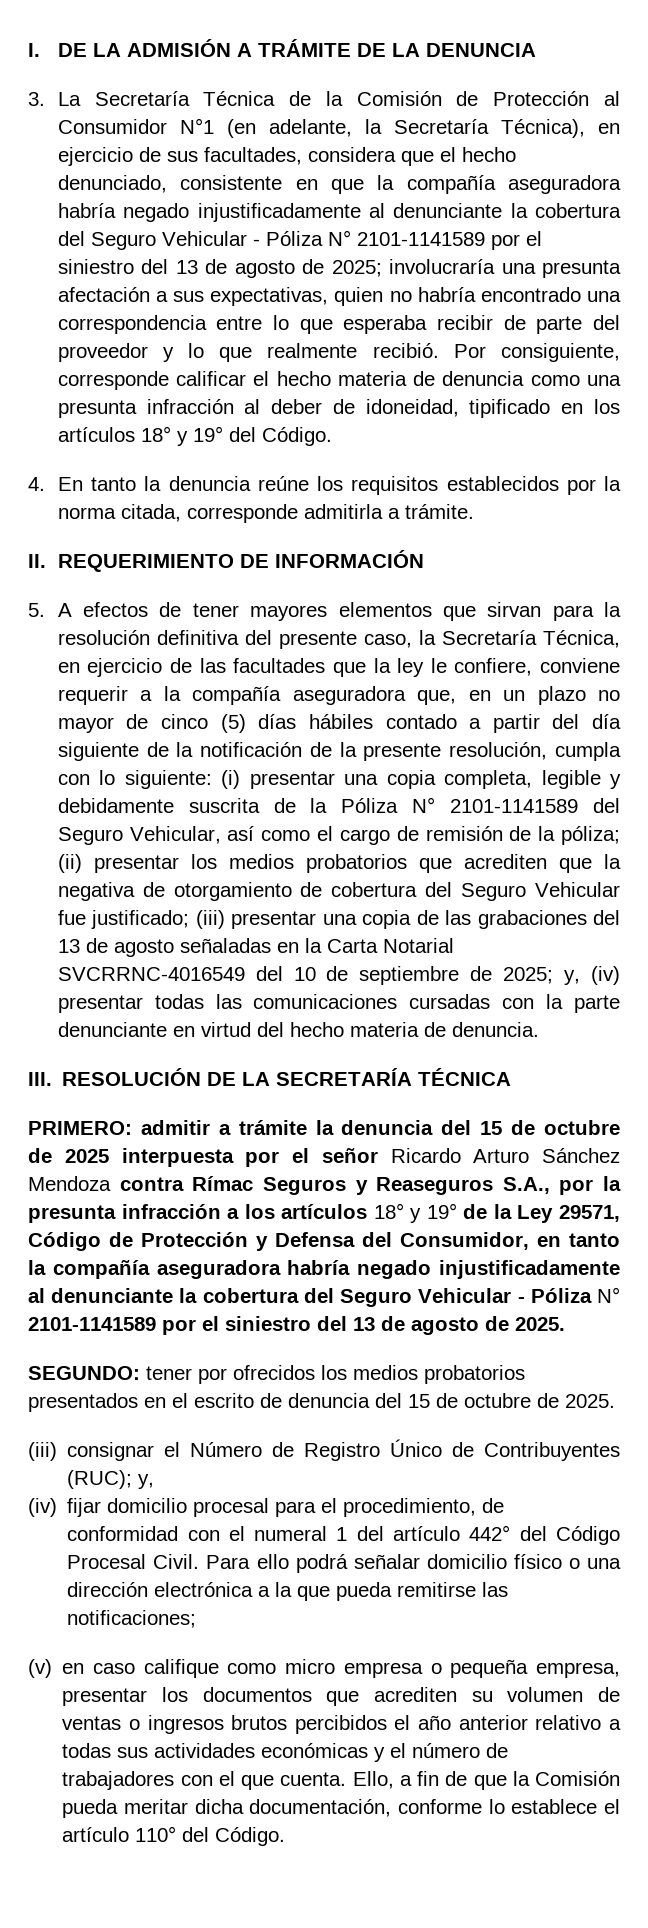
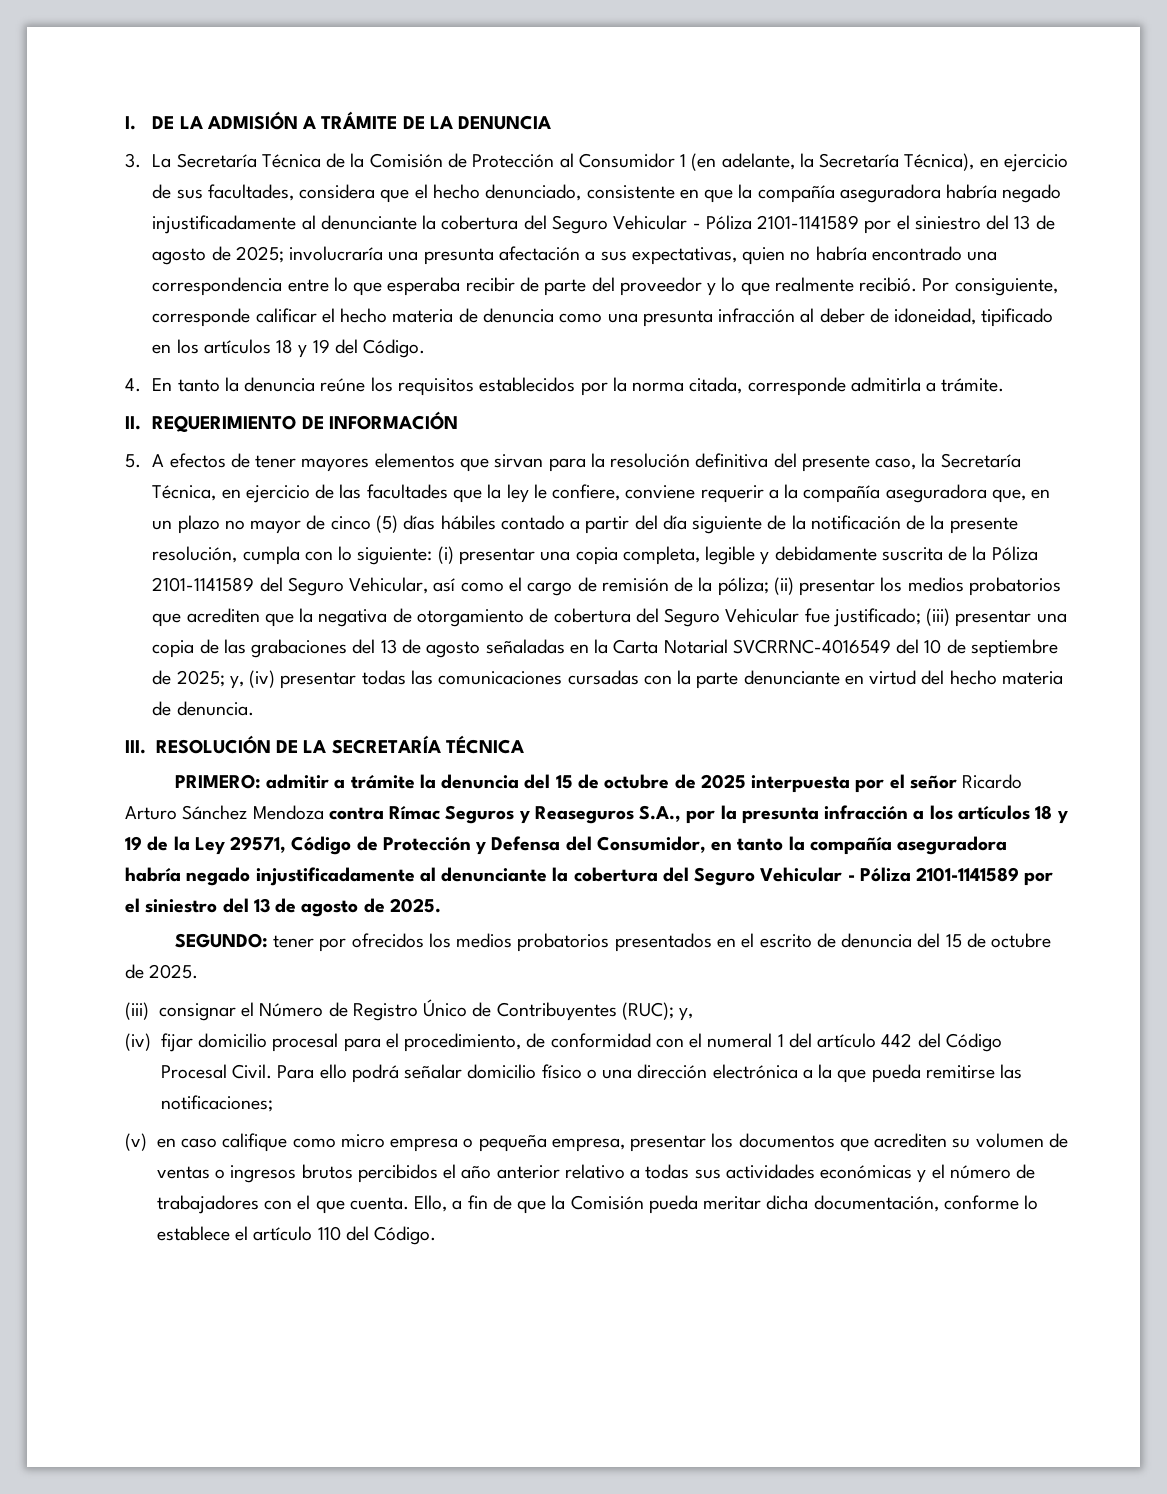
- 3. La Secretaría Técnica de la Comisión de Protección al Consumidor N°1 (en adelante, la Secretaría Técnica), en ejercicio de sus facultades, considera que el hecho denunciado, consistente en que la compañía aseguradora habría negado injustificadamente al denunciante la cobertura del Seguro Vehicular - Póliza N° 2101-1141589 por el siniestro del 13 de agosto de 2025;
+ 3. La Secretaría Técnica de la Comisión de Protección al Consumidor 1 (en adelante, la Secretaría Técnica), en ejercicio de sus facultades, considera que el hecho denunciado, consistente en que la compañía aseguradora habría negado injustificadamente al denunciante la cobertura del Seguro Vehicular - Póliza 2101-1141589 por el siniestro del 13 de agosto de 2025;
- Por consiguiente, corresponde calificar el hecho materia de denuncia como una presunta infracción al deber de idoneidad, tipificado en los artículos 18° y 19° del Código.
+ Por consiguiente, corresponde calificar el hecho materia de denuncia como una presunta infracción al deber de idoneidad, tipificado en los artículos 18 y 19 del Código.
- (i) presentar una copia completa, legible y debidamente suscrita de la Póliza N° 2101-1141589 del Seguro Vehicular, así como el cargo de remisión de la póliza;
+ (i) presentar una copia completa, legible y debidamente suscrita de la Póliza 2101-1141589 del Seguro Vehicular, así como el cargo de remisión de la póliza;
- admitir a trámite la denuncia del 15 de octubre de 2025 interpuesta por el señor Ricardo Arturo Sánchez Mendoza contra Rímac Seguros y Reaseguros S.A., por la presunta infracción a los artículos 18° y 19° de la Ley 29571, Código de Protección y Defensa del Consumidor, en tanto la compañía aseguradora habría negado injustificadamente al denunciante la cobertura del Seguro Vehicular - Póliza N° 2101-1141589 por el siniestro del 13 de agosto de 2025.
+ admitir a trámite la denuncia del 15 de octubre de 2025 interpuesta por el señor Ricardo Arturo Sánchez Mendoza contra Rímac Seguros y Reaseguros S.A., por la presunta infracción a los artículos 18 y 19 de la Ley 29571, Código de Protección y Defensa del Consumidor, en tanto la compañía aseguradora habría negado injustificadamente al denunciante la cobertura del Seguro Vehicular - Póliza 2101-1141589 por el siniestro del 13 de agosto de 2025.
- (iv) fijar domicilio procesal para el procedimiento, de conformidad con el numeral 1 del artículo 442° del Código Procesal Civil.
+ (iv) fijar domicilio procesal para el procedimiento, de conformidad con el numeral 1 del artículo 442 del Código Procesal Civil.
- Ello, a fin de que la Comisión pueda meritar dicha documentación, conforme lo establece el artículo 110° del Código.
+ Ello, a fin de que la Comisión pueda meritar dicha documentación, conforme lo establece el artículo 110 del Código.

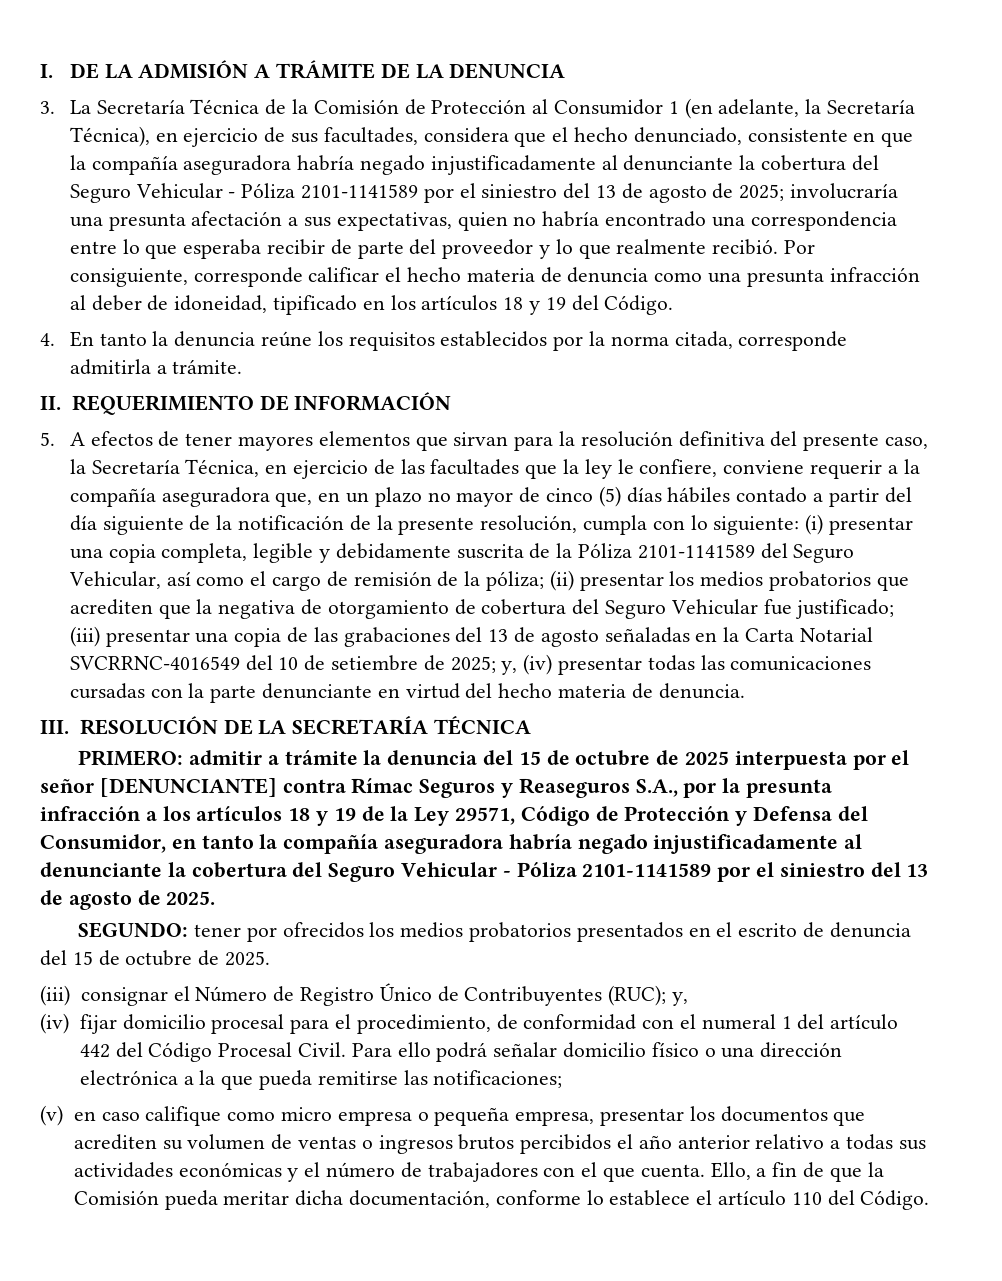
- (iii) presentar una copia de las grabaciones del 13 de agosto señaladas en la Carta Notarial SVCRRNC-4016549 del 10 de septiembre de 2025;
+ (iii) presentar una copia de las grabaciones del 13 de agosto señaladas en la Carta Notarial SVCRRNC-4016549 del 10 de setiembre de 2025;
- admitir a trámite la denuncia del 15 de octubre de 2025 interpuesta por el señor Ricardo Arturo Sánchez Mendoza contra Rímac Seguros y Reaseguros S.A., por la presunta infracción a los artículos 18 y 19 de la Ley 29571, Código de Protección y Defensa del Consumidor, en tanto la compañía aseguradora habría negado injustificadamente al denunciante la cobertura del Seguro Vehicular - Póliza 2101-1141589 por el siniestro del 13 de agosto de 2025.
+ admitir a trámite la denuncia del 15 de octubre de 2025 interpuesta por el señor [DENUNCIANTE] contra Rímac Seguros y Reaseguros S.A., por la presunta infracción a los artículos 18 y 19 de la Ley 29571, Código de Protección y Defensa del Consumidor, en tanto la compañía aseguradora habría negado injustificadamente al denunciante la cobertura del Seguro Vehicular - Póliza 2101-1141589 por el siniestro del 13 de agosto de 2025.

